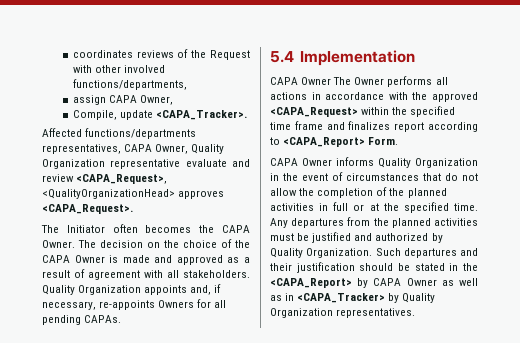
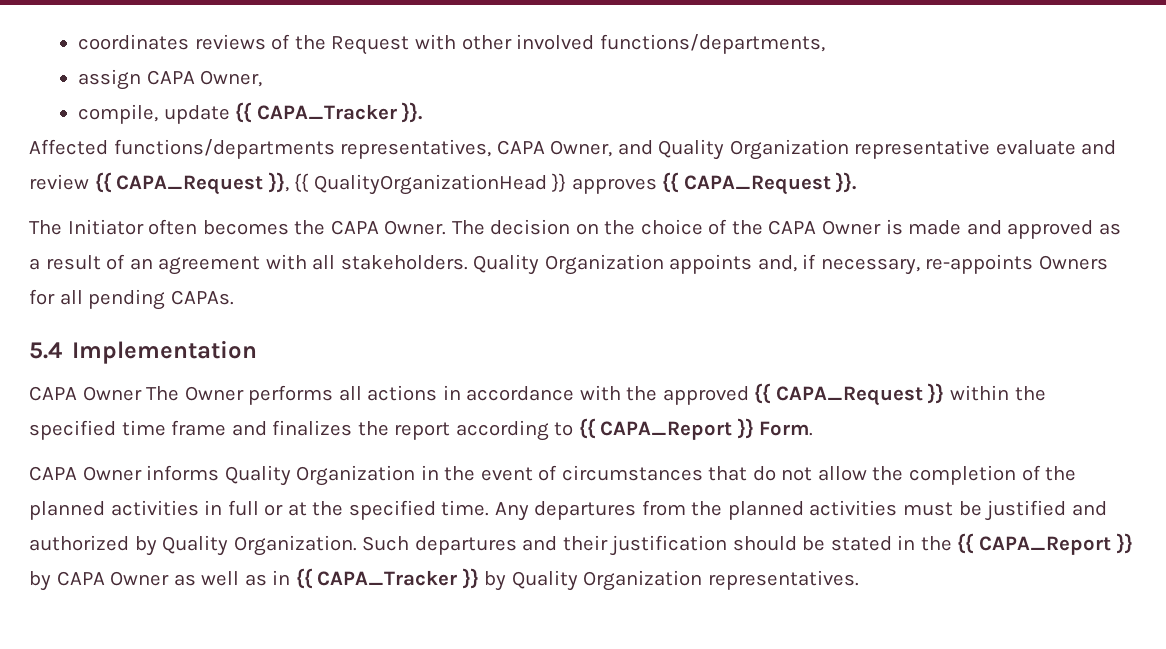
- Compile, update <CAPA_Tracker>.
+ compile, update {{ CAPA_Tracker }}.
- Affected functions/departments representatives, CAPA Owner, Quality Organization representative evaluate and review <CAPA_Request>, <QualityOrganizationHead> approves <CAPA_Request>.
+ Affected functions/departments representatives, CAPA Owner, and Quality Organization representative evaluate and review {{ CAPA_Request }}, {{ QualityOrganizationHead }} approves {{ CAPA_Request }}.
- The decision on the choice of the CAPA Owner is made and approved as a result of agreement with all stakeholders.
+ The decision on the choice of the CAPA Owner is made and approved as a result of an agreement with all stakeholders.
- CAPA Owner The Owner performs all actions in accordance with the approved <CAPA_Request> within the specified time frame and finalizes report according to <CAPA_Report> Form.
+ CAPA Owner The Owner performs all actions in accordance with the approved {{ CAPA_Request }} within the specified time frame and finalizes the report according to {{ CAPA_Report }} Form.
- Such departures and their justification should be stated in the <CAPA_Report> by CAPA Owner as well as in <CAPA_Tracker> by Quality Organization representatives.
+ Such departures and their justification should be stated in the {{ CAPA_Report }} by CAPA Owner as well as in {{ CAPA_Tracker }} by Quality Organization representatives.

